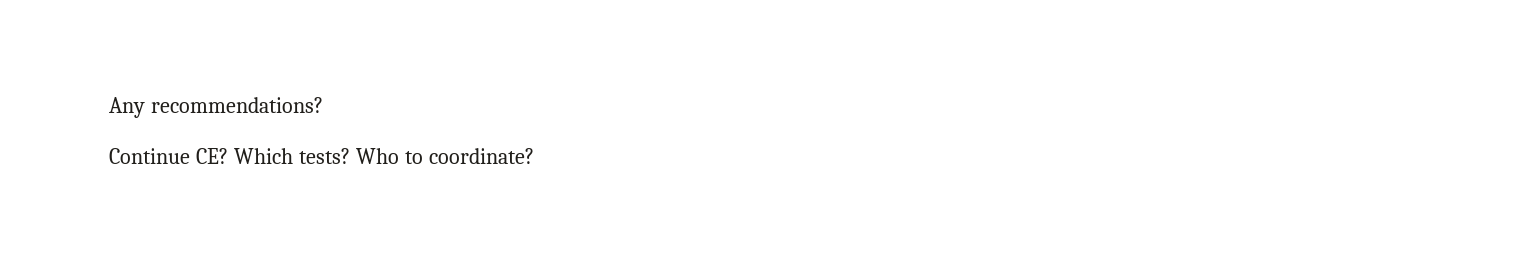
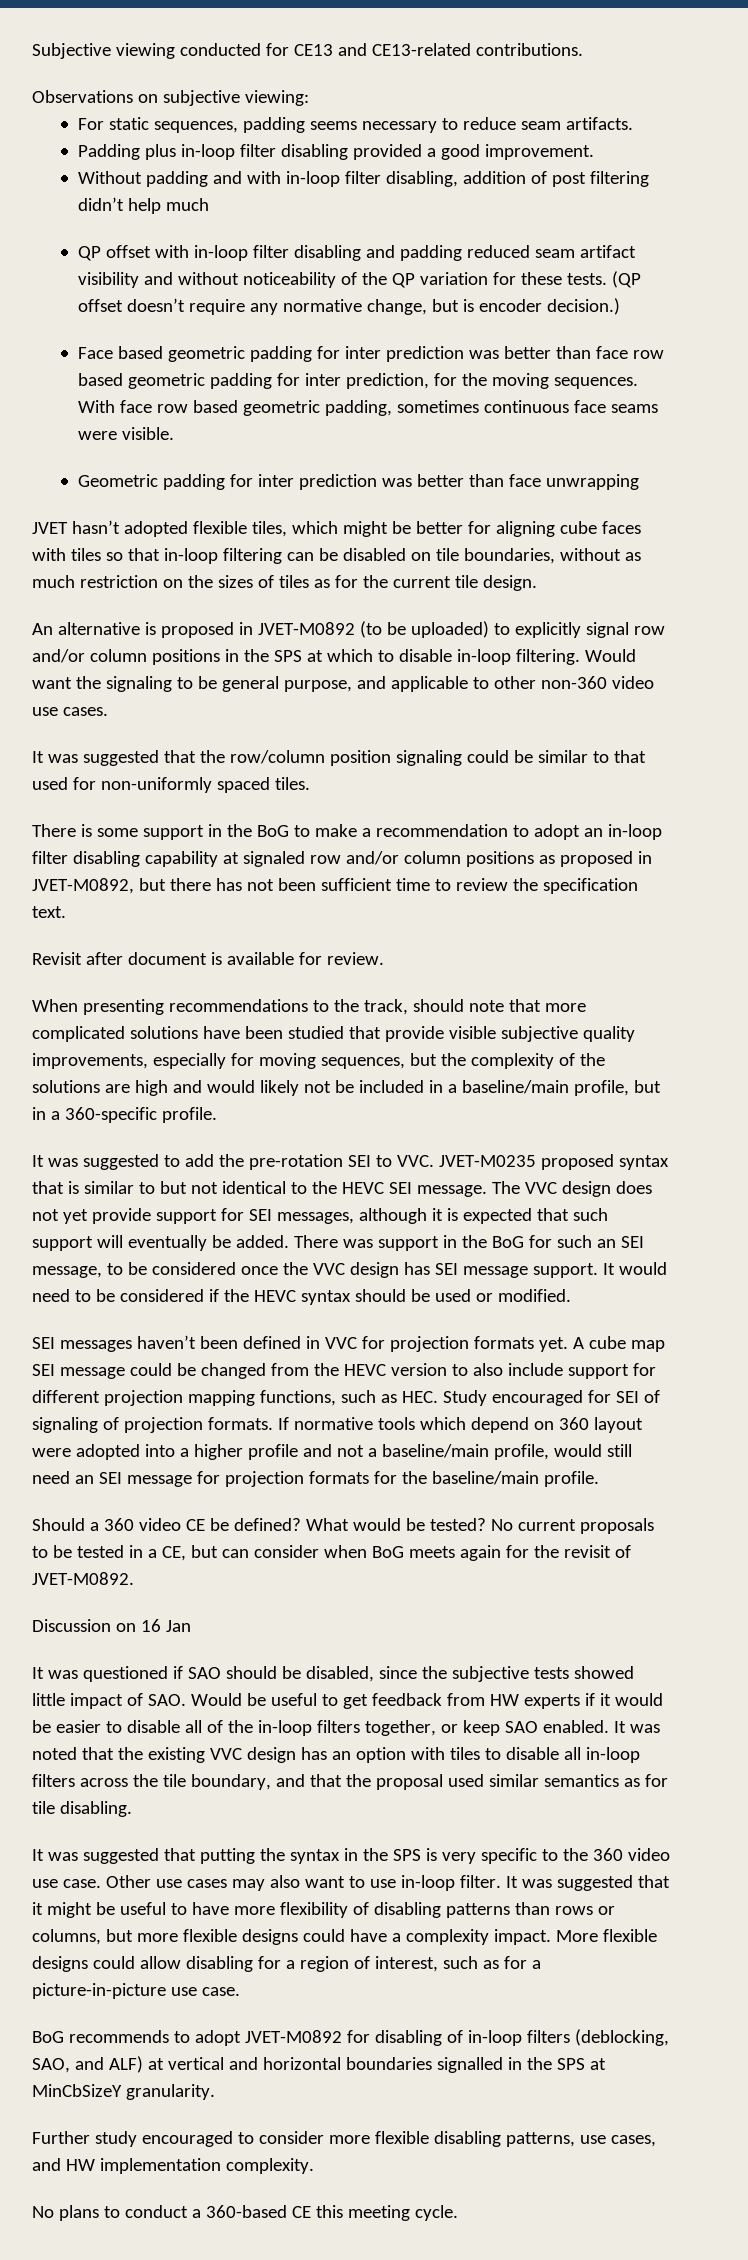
- Any recommendations?
- Continue CE? Which tests? Who to coordinate?
+ Subjective viewing conducted for CE13 and CE13-related contributions.
+ Observations on subjective viewing:
+ For static sequences, padding seems necessary to reduce seam artifacts.
+ Padding plus in-loop filter disabling provided a good improvement.
+ Without padding and with in-loop filter disabling, addition of post filtering didn’t help much
+ QP offset with in-loop filter disabling and padding reduced seam artifact visibility and without noticeability of the QP variation for these tests. (QP offset doesn’t require any normative change, but is encoder decision.)
+ Face based geometric padding for inter prediction was better than face row based geometric padding for inter prediction, for the moving sequences. With face row based geometric padding, sometimes continuous face seams were visible.
+ Geometric padding for inter prediction was better than face unwrapping
+ JVET hasn’t adopted flexible tiles, which might be better for aligning cube faces with tiles so that in-loop filtering can be disabled on tile boundaries, without as much restriction on the sizes of tiles as for the current tile design.
+ An alternative is proposed in JVET-M0892 (to be uploaded) to explicitly signal row and/or column positions in the SPS at which to disable in-loop filtering. Would want the signaling to be general purpose, and applicable to other non-360 video use cases.
+ It was suggested that the row/column position signaling could be similar to that used for non-uniformly spaced tiles.
+ There is some support in the BoG to make a recommendation to adopt an in-loop filter disabling capability at signaled row and/or column positions as proposed in JVET-M0892, but there has not been sufficient time to review the specification text.
+ Revisit after document is available for review.
+ When presenting recommendations to the track, should note that more complicated solutions have been studied that provide visible subjective quality improvements, especially for moving sequences, but the complexity of the solutions are high and would likely not be included in a baseline/main profile, but in a 360-specific profile.
+ It was suggested to add the pre-rotation SEI to VVC. JVET-M0235 proposed syntax that is similar to but not identical to the HEVC SEI message. The VVC design does not yet provide support for SEI messages, although it is expected that such support will eventually be added. There was support in the BoG for such an SEI message, to be considered once the VVC design has SEI message support. It would need to be considered if the HEVC syntax should be used or modified.
+ SEI messages haven’t been defined in VVC for projection formats yet. A cube map SEI message could be changed from the HEVC version to also include support for different projection mapping functions, such as HEC. Study encouraged for SEI of signaling of projection formats. If normative tools which depend on 360 layout were adopted into a higher profile and not a baseline/main profile, would still need an SEI message for projection formats for the baseline/main profile.
+ Should a 360 video CE be defined? What would be tested? No current proposals to be tested in a CE, but can consider when BoG meets again for the revisit of JVET-M0892.
+ Discussion on 16 Jan
+ It was questioned if SAO should be disabled, since the subjective tests showed little impact of SAO. Would be useful to get feedback from HW experts if it would be easier to disable all of the in-loop filters together, or keep SAO enabled. It was noted that the existing VVC design has an option with tiles to disable all in-loop filters across the tile boundary, and that the proposal used similar semantics as for tile disabling.
+ It was suggested that putting the syntax in the SPS is very specific to the 360 video use case. Other use cases may also want to use in-loop filter. It was suggested that it might be useful to have more flexibility of disabling patterns than rows or columns, but more flexible designs could have a complexity impact. More flexible designs could allow disabling for a region of interest, such as for a picture-in-picture use case.
+ BoG recommends to adopt JVET-M0892 for disabling of in-loop filters (deblocking, SAO, and ALF) at vertical and horizontal boundaries signalled in the SPS at MinCbSizeY granularity.
+ Further study encouraged to consider more flexible disabling patterns, use cases, and HW implementation complexity.
+ No plans to conduct a 360-based CE this meeting cycle.

